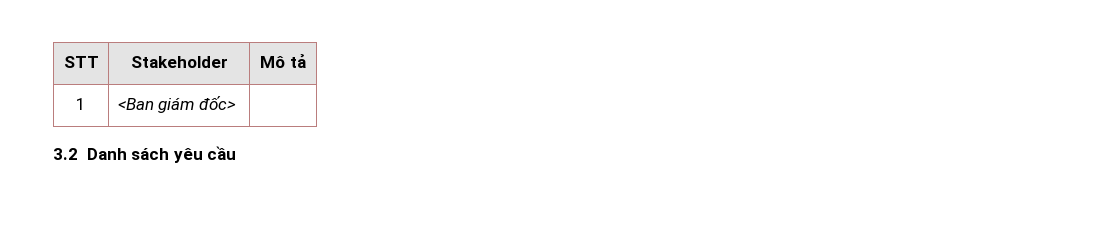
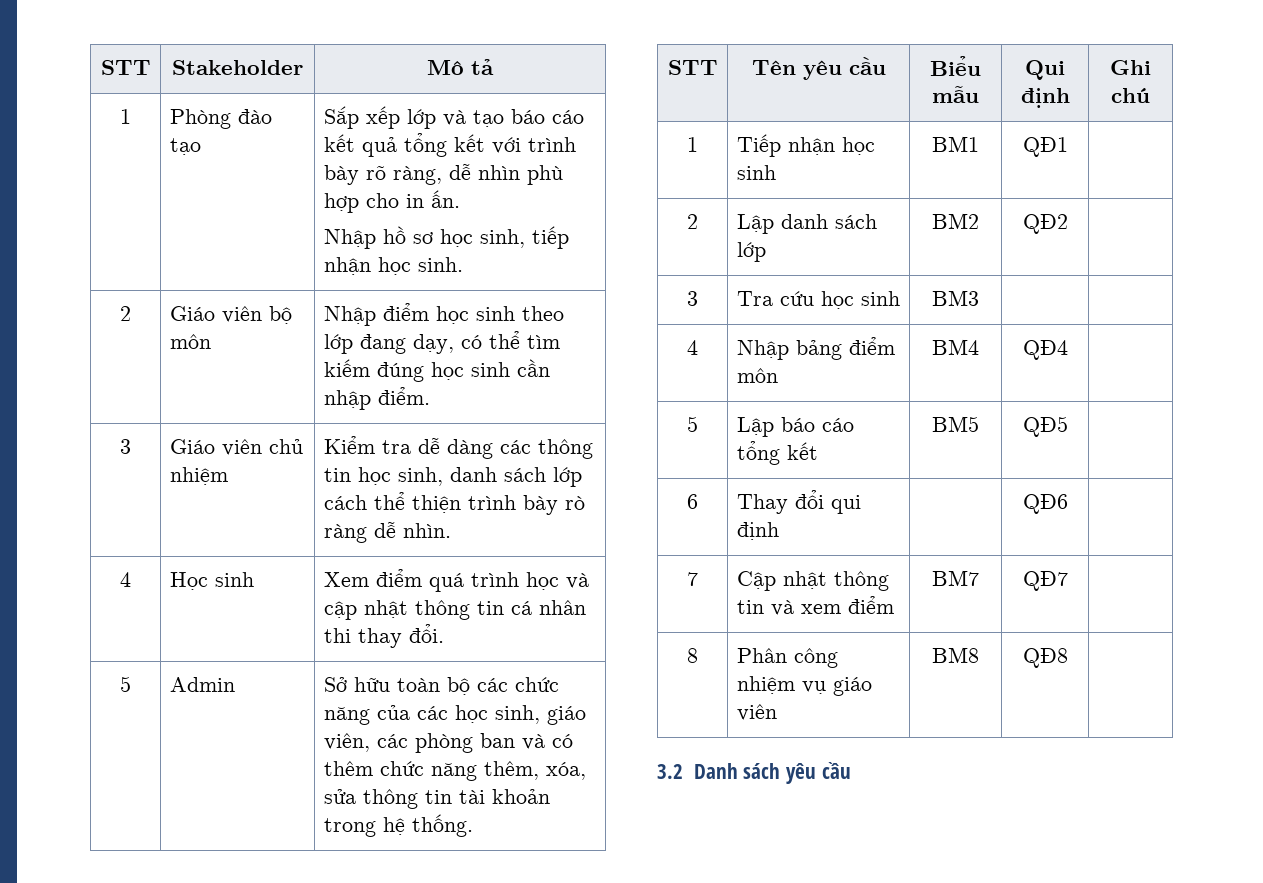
- 1 | <Ban giám đốc> |
+ 1 | Phòng đào tạo | Sắp xếp lớp và tạo báo cáo kết quả tổng kết với trình bày rõ ràng, dễ nhìn phù hợp cho in ấn.
+ Nhập hồ sơ học sinh, tiếp nhận học sinh.
+ 2 | Giáo viên bộ môn | Nhập điểm học sinh theo lớp đang dạy, có thể tìm kiếm đúng học sinh cần nhập điểm.
+ 3 | Giáo viên chủ nhiệm | Kiểm tra dễ dàng các thông tin học sinh, danh sách lớp cách thể thiện trình bày rò ràng dễ nhìn.
+ 4 | Học sinh | Xem điểm quá trình học và cập nhật thông tin cá nhân thi thay đổi.
+ 5 | Admin | Sở hữu toàn bộ các chức năng của các học sinh, giáo viên, các phòng ban và có thêm chức năng thêm, xóa, sửa thông tin tài khoản trong hệ thống.
+ STT | Tên yêu cầu | Biểu mẫu | Qui định | Ghi chú
+ 1 | Tiếp nhận học sinh | BM1 | QĐ1 |
+ 2 | Lập danh sách lớp | BM2 | QĐ2 |
+ 3 | Tra cứu học sinh | BM3 | |
+ 4 | Nhập bảng điểm môn | BM4 | QĐ4 |
+ 5 | Lập báo cáo tổng kết | BM5 | QĐ5 |
+ 6 | Thay đổi qui định | | QĐ6 |
+ 7 | Cập nhật thông tin và xem điểm | BM7 | QĐ7 |
+ 8 | Phân công nhiệm vụ giáo viên | BM8 | QĐ8 |

